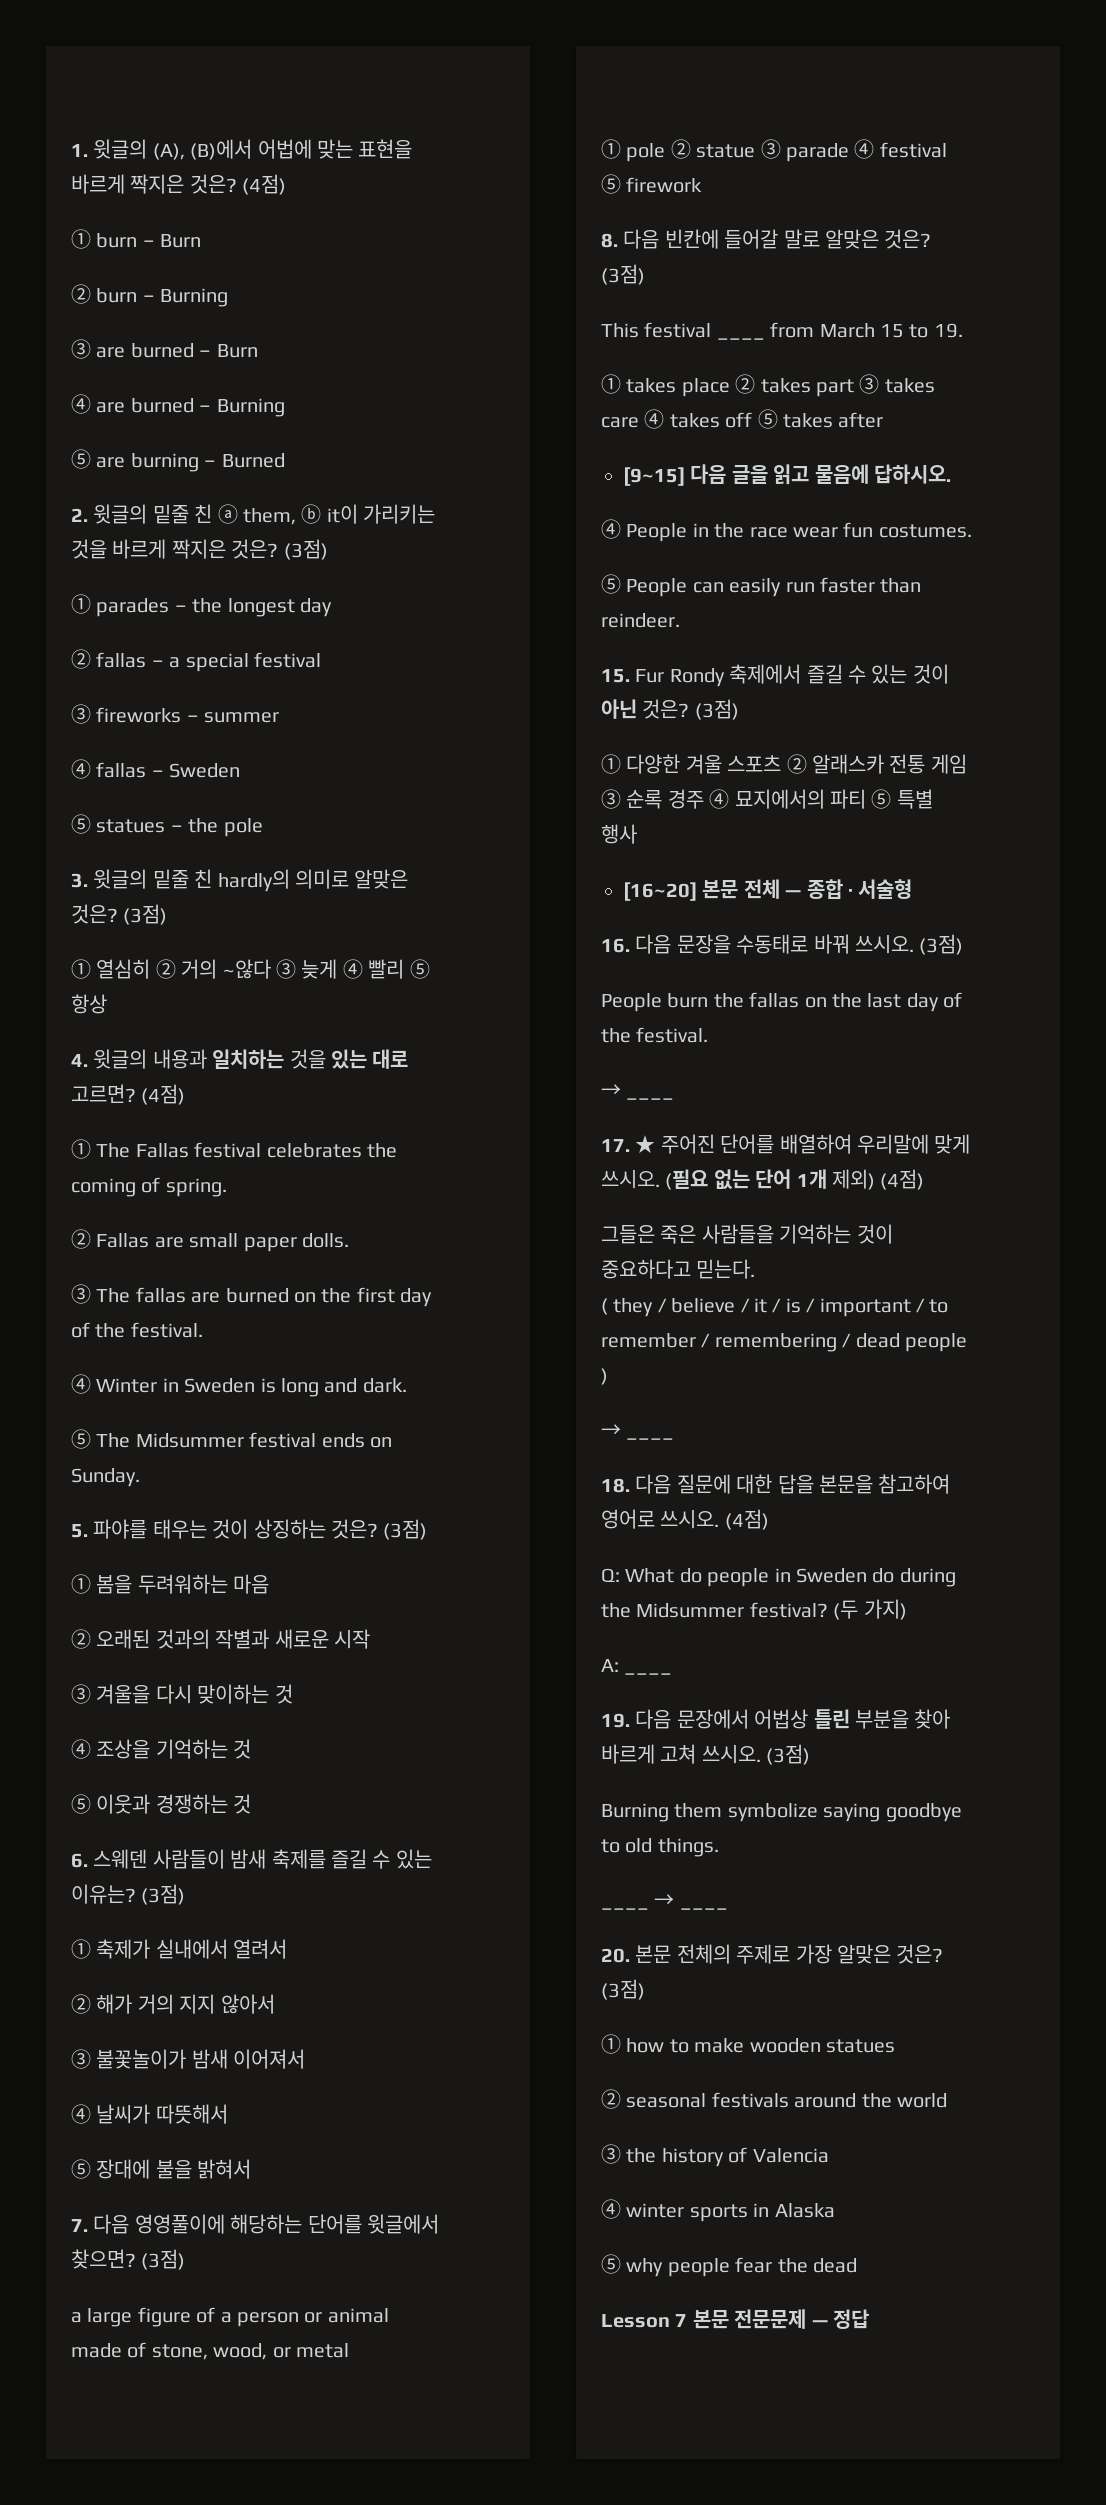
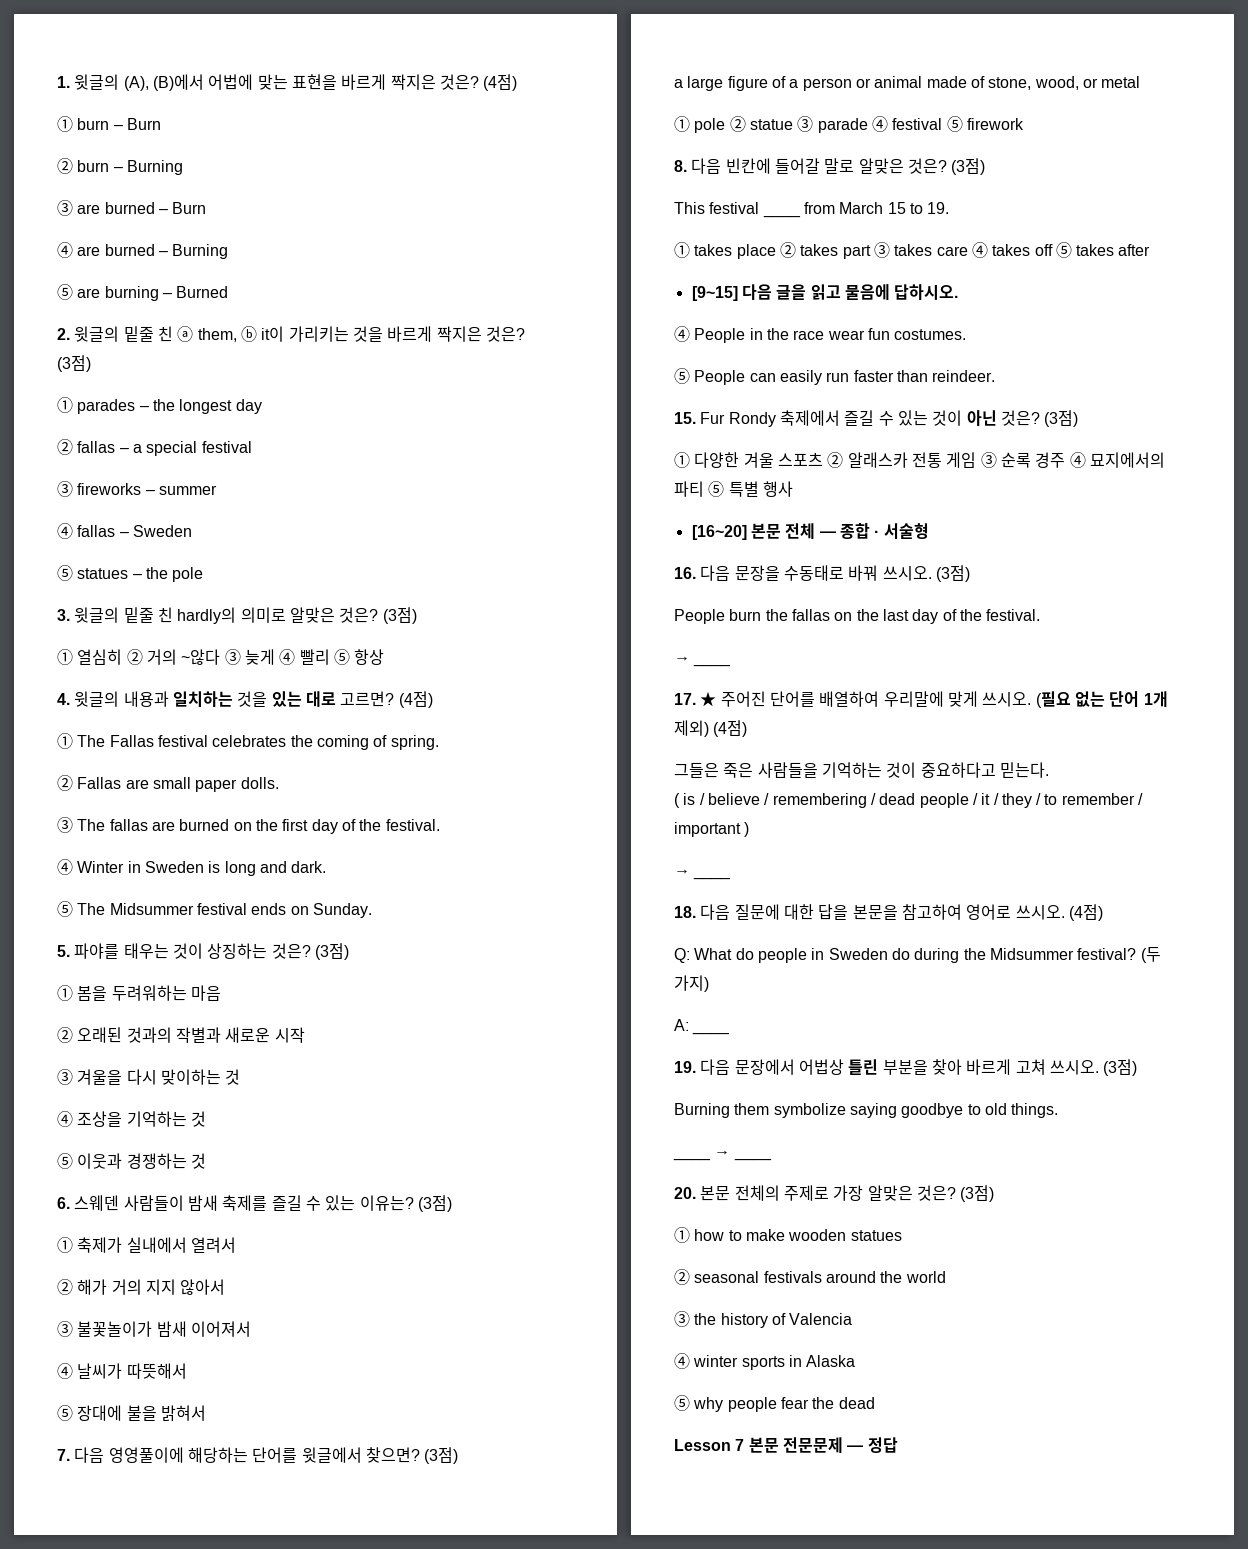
- ( they / believe / it / is / important / to remember / remembering / dead people )
+ ( is / believe / remembering / dead people / it / they / to remember / important )

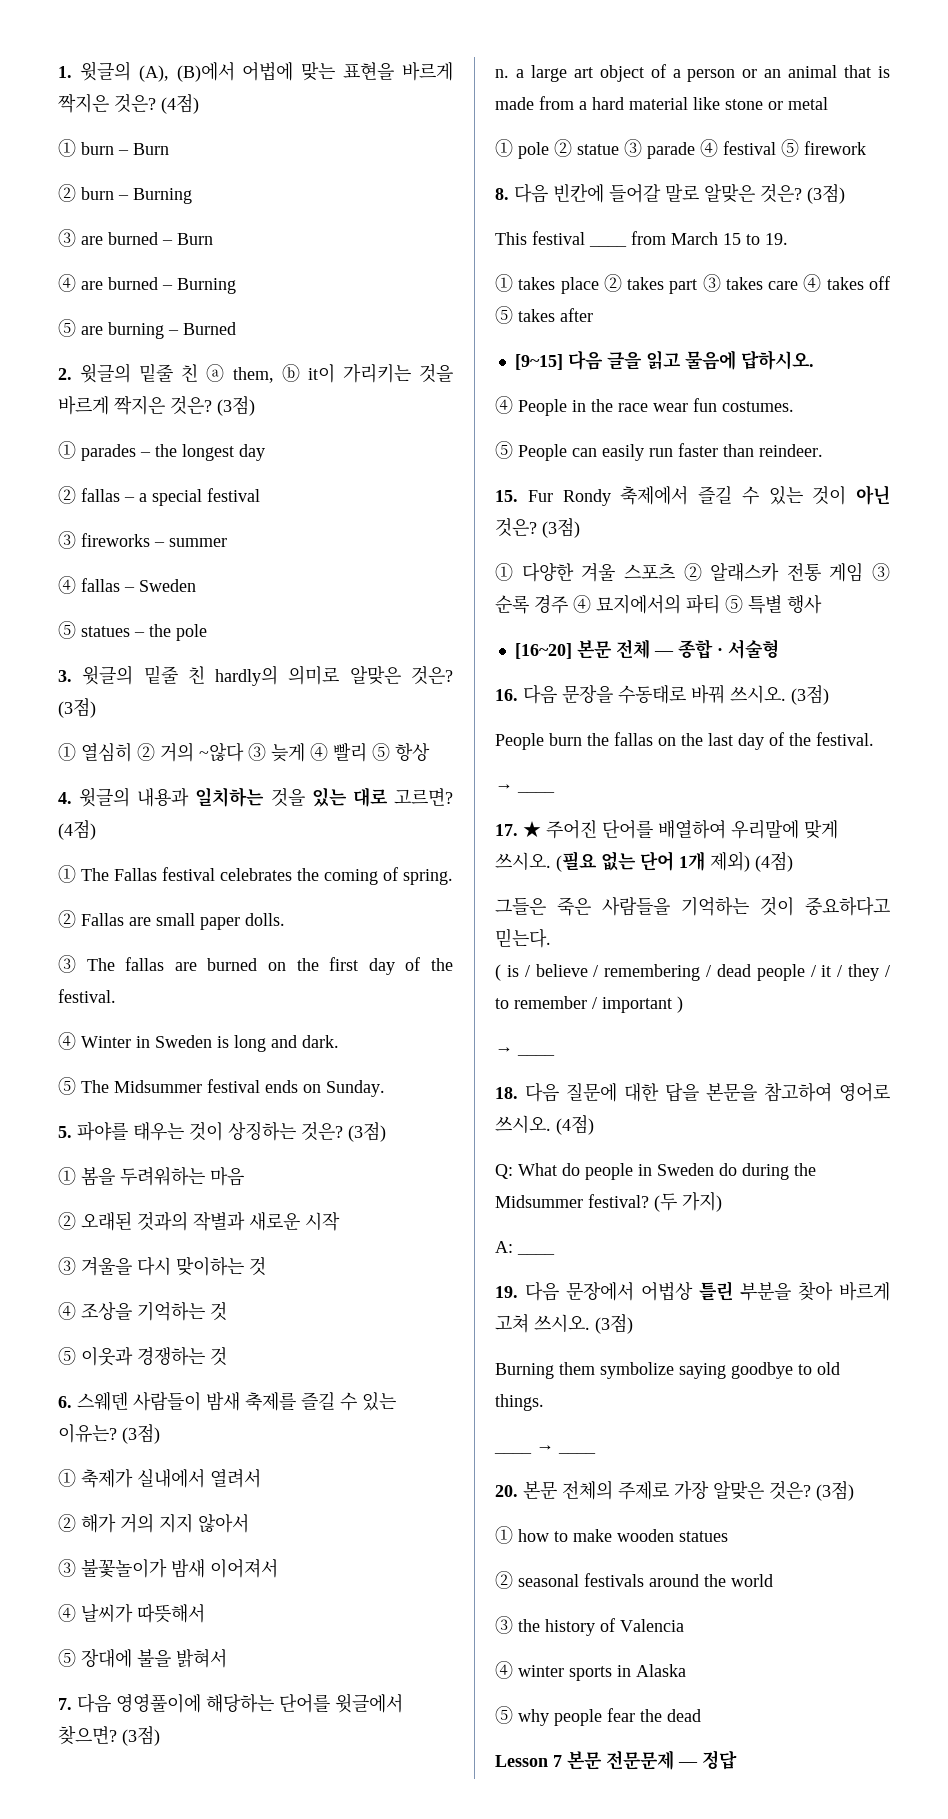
- a large figure of a person or animal made of stone, wood, or metal
+ n. a large art object of a person or an animal that is made from a hard material like stone or metal

